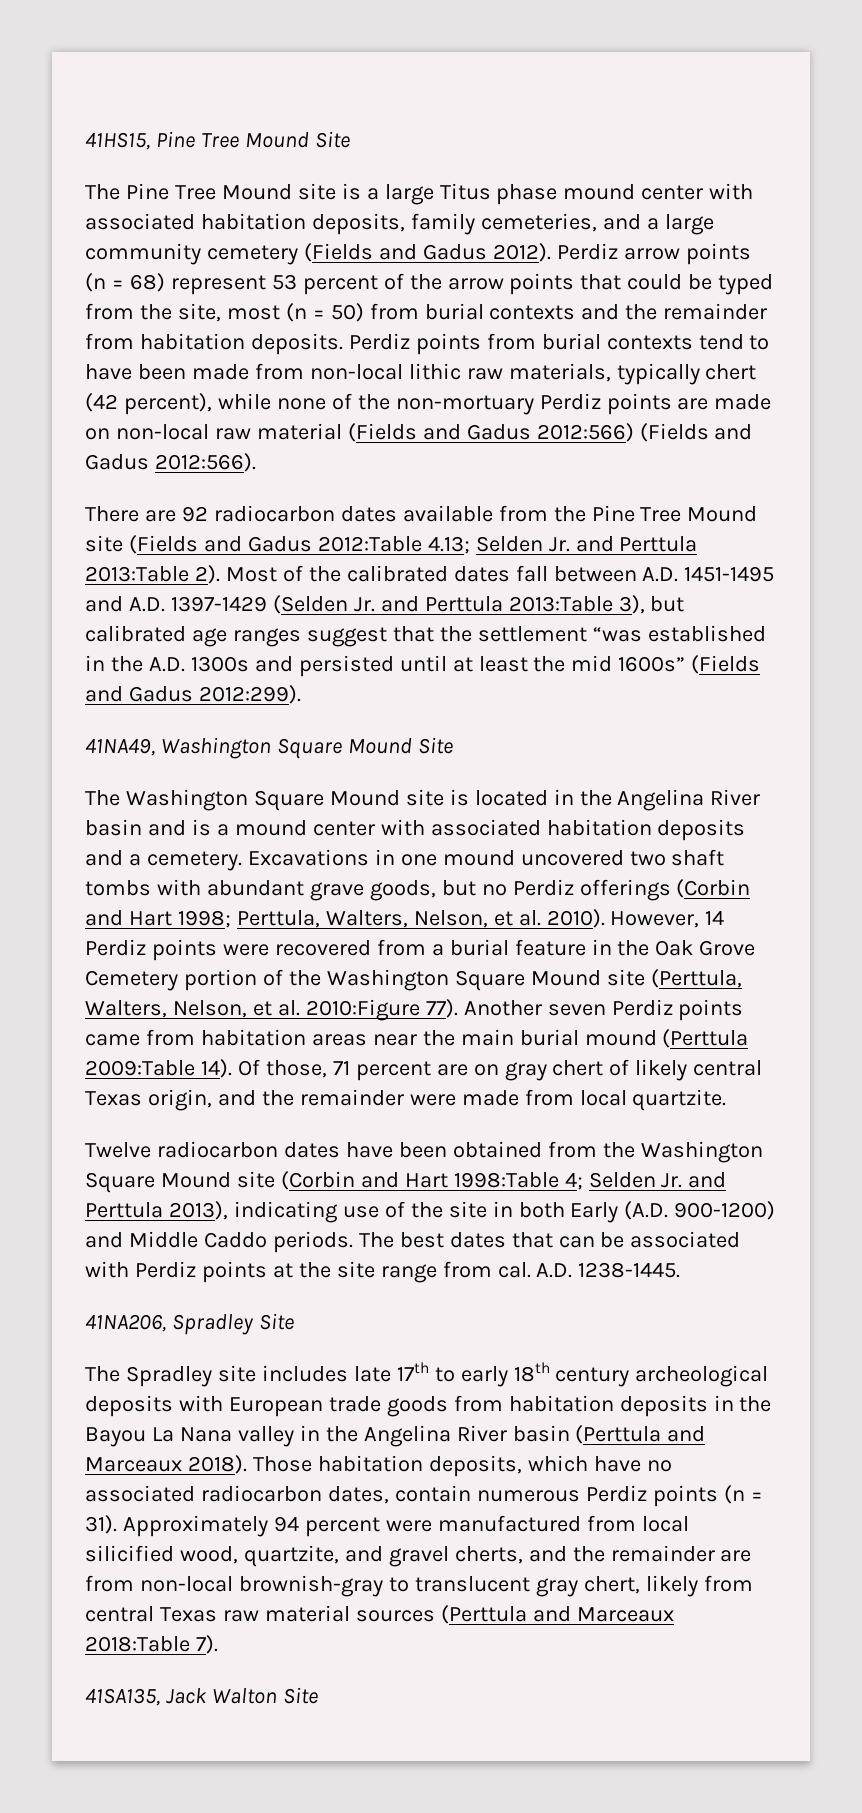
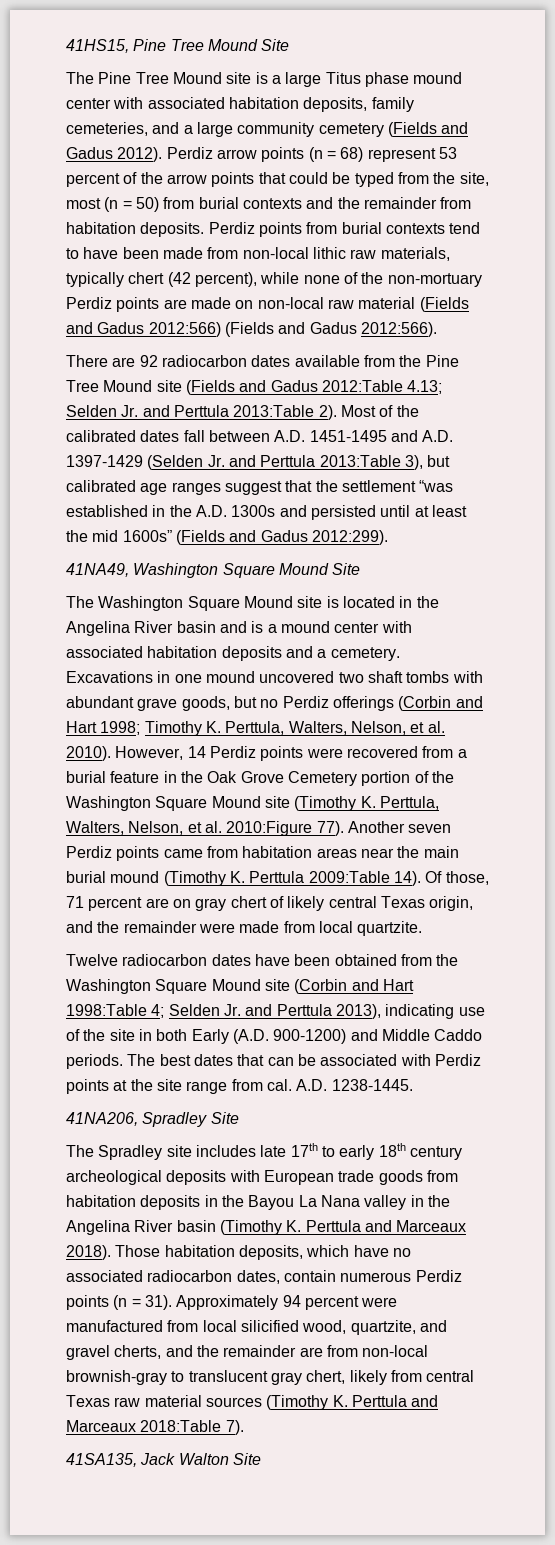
- Excavations in one mound uncovered two shaft tombs with abundant grave goods, but no Perdiz offerings (Corbin and Hart 1998; Perttula, Walters, Nelson, et al. 2010).
+ Excavations in one mound uncovered two shaft tombs with abundant grave goods, but no Perdiz offerings (Corbin and Hart 1998; Timothy K. Perttula, Walters, Nelson, et al. 2010).
- However, 14 Perdiz points were recovered from a burial feature in the Oak Grove Cemetery portion of the Washington Square Mound site (Perttula, Walters, Nelson, et al. 2010:Figure 77).
+ However, 14 Perdiz points were recovered from a burial feature in the Oak Grove Cemetery portion of the Washington Square Mound site (Timothy K. Perttula, Walters, Nelson, et al. 2010:Figure 77).
- Another seven Perdiz points came from habitation areas near the main burial mound (Perttula 2009:Table 14).
+ Another seven Perdiz points came from habitation areas near the main burial mound (Timothy K. Perttula 2009:Table 14).
- The Spradley site includes late 17th to early 18th century archeological deposits with European trade goods from habitation deposits in the Bayou La Nana valley in the Angelina River basin (Perttula and Marceaux 2018).
+ The Spradley site includes late 17th to early 18th century archeological deposits with European trade goods from habitation deposits in the Bayou La Nana valley in the Angelina River basin (Timothy K. Perttula and Marceaux 2018).
- Approximately 94 percent were manufactured from local silicified wood, quartzite, and gravel cherts, and the remainder are from non-local brownish-gray to translucent gray chert, likely from central Texas raw material sources (Perttula and Marceaux 2018:Table 7).
+ Approximately 94 percent were manufactured from local silicified wood, quartzite, and gravel cherts, and the remainder are from non-local brownish-gray to translucent gray chert, likely from central Texas raw material sources (Timothy K. Perttula and Marceaux 2018:Table 7).

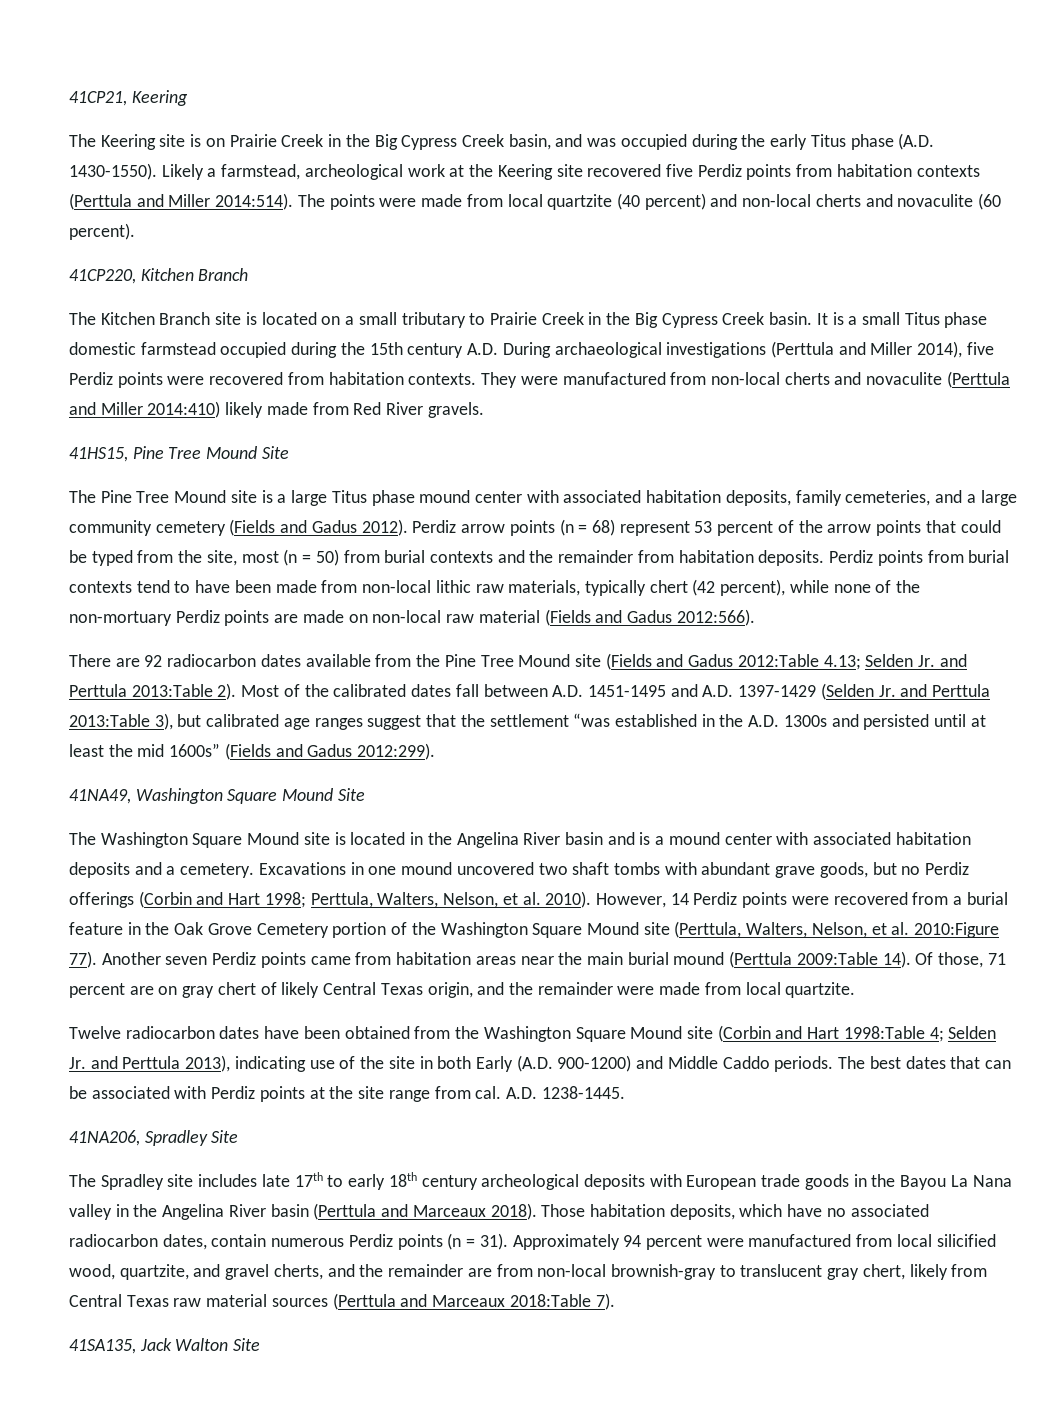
+ 41CP21, Keering
+ The Keering site is on Prairie Creek in the Big Cypress Creek basin, and was occupied during the early Titus phase (A.D. 1430-1550). Likely a farmstead, archeological work at the Keering site recovered five Perdiz points from habitation contexts (Perttula and Miller 2014:514). The points were made from local quartzite (40 percent) and non-local cherts and novaculite (60 percent).
+ 41CP220, Kitchen Branch
+ The Kitchen Branch site is located on a small tributary to Prairie Creek in the Big Cypress Creek basin. It is a small Titus phase domestic farmstead occupied during the 15th century A.D. During archaeological investigations (Perttula and Miller 2014), five Perdiz points were recovered from habitation contexts. They were manufactured from non-local cherts and novaculite (Perttula and Miller 2014:410) likely made from Red River gravels.
- Perdiz points from burial contexts tend to have been made from non-local lithic raw materials, typically chert (42 percent), while none of the non-mortuary Perdiz points are made on non-local raw material (Fields and Gadus 2012:566) (Fields and Gadus 2012:566).
+ Perdiz points from burial contexts tend to have been made from non-local lithic raw materials, typically chert (42 percent), while none of the non-mortuary Perdiz points are made on non-local raw material (Fields and Gadus 2012:566).
- Excavations in one mound uncovered two shaft tombs with abundant grave goods, but no Perdiz offerings (Corbin and Hart 1998; Timothy K. Perttula, Walters, Nelson, et al. 2010).
+ Excavations in one mound uncovered two shaft tombs with abundant grave goods, but no Perdiz offerings (Corbin and Hart 1998; Perttula, Walters, Nelson, et al. 2010).
- However, 14 Perdiz points were recovered from a burial feature in the Oak Grove Cemetery portion of the Washington Square Mound site (Timothy K. Perttula, Walters, Nelson, et al. 2010:Figure 77).
+ However, 14 Perdiz points were recovered from a burial feature in the Oak Grove Cemetery portion of the Washington Square Mound site (Perttula, Walters, Nelson, et al. 2010:Figure 77).
- Another seven Perdiz points came from habitation areas near the main burial mound (Timothy K. Perttula 2009:Table 14).
+ Another seven Perdiz points came from habitation areas near the main burial mound (Perttula 2009:Table 14).
- Of those, 71 percent are on gray chert of likely central Texas origin, and the remainder were made from local quartzite.
+ Of those, 71 percent are on gray chert of likely Central Texas origin, and the remainder were made from local quartzite.
- The Spradley site includes late 17th to early 18th century archeological deposits with European trade goods from habitation deposits in the Bayou La Nana valley in the Angelina River basin (Timothy K. Perttula and Marceaux 2018).
+ The Spradley site includes late 17th to early 18th century archeological deposits with European trade goods in the Bayou La Nana valley in the Angelina River basin (Perttula and Marceaux 2018).
- Approximately 94 percent were manufactured from local silicified wood, quartzite, and gravel cherts, and the remainder are from non-local brownish-gray to translucent gray chert, likely from central Texas raw material sources (Timothy K. Perttula and Marceaux 2018:Table 7).
+ Approximately 94 percent were manufactured from local silicified wood, quartzite, and gravel cherts, and the remainder are from non-local brownish-gray to translucent gray chert, likely from Central Texas raw material sources (Perttula and Marceaux 2018:Table 7).

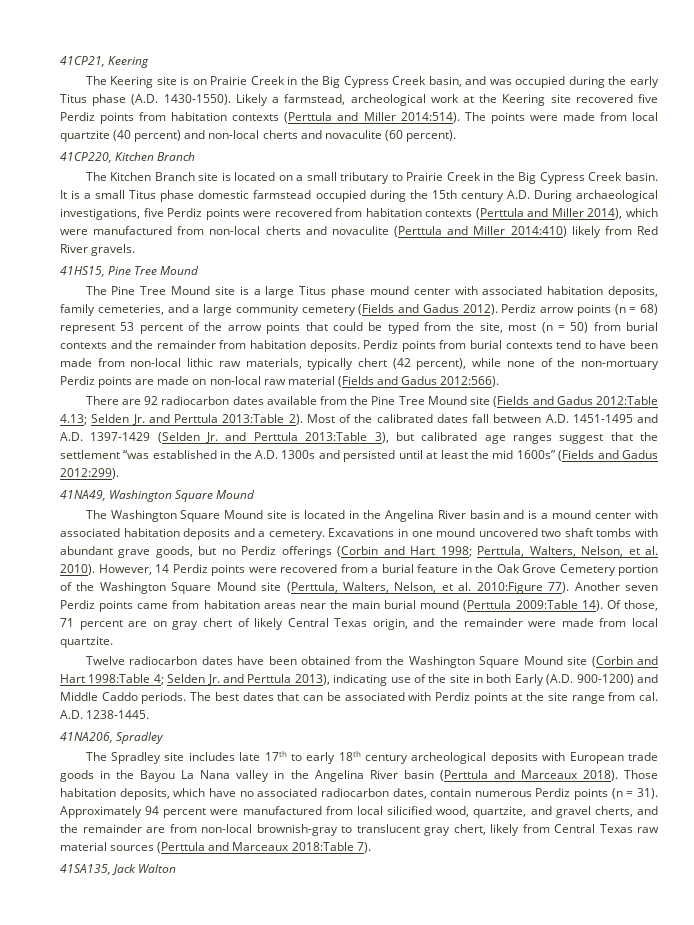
- It is a small Titus phase domestic farmstead occupied during the 15th century A.D. During archaeological investigations (Perttula and Miller 2014), five Perdiz points were recovered from habitation contexts. They were manufactured from non-local cherts and novaculite (Perttula and Miller 2014:410) likely made from Red River gravels.
+ It is a small Titus phase domestic farmstead occupied during the 15th century A.D. During archaeological investigations, five Perdiz points were recovered from habitation contexts (Perttula and Miller 2014), which were manufactured from non-local cherts and novaculite (Perttula and Miller 2014:410) likely from Red River gravels.
- 41HS15, Pine Tree Mound Site
+ 41HS15, Pine Tree Mound
- 41NA49, Washington Square Mound Site
+ 41NA49, Washington Square Mound
- 41NA206, Spradley Site
+ 41NA206, Spradley
- 41SA135, Jack Walton Site
+ 41SA135, Jack Walton

